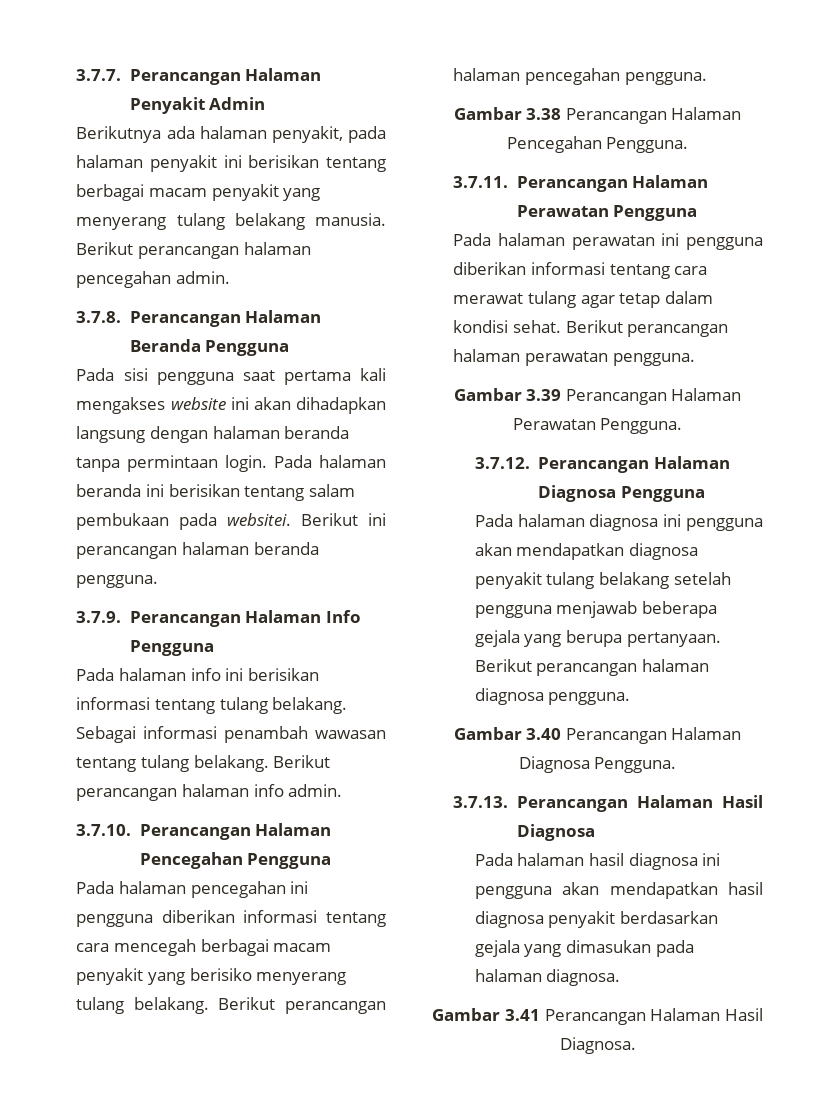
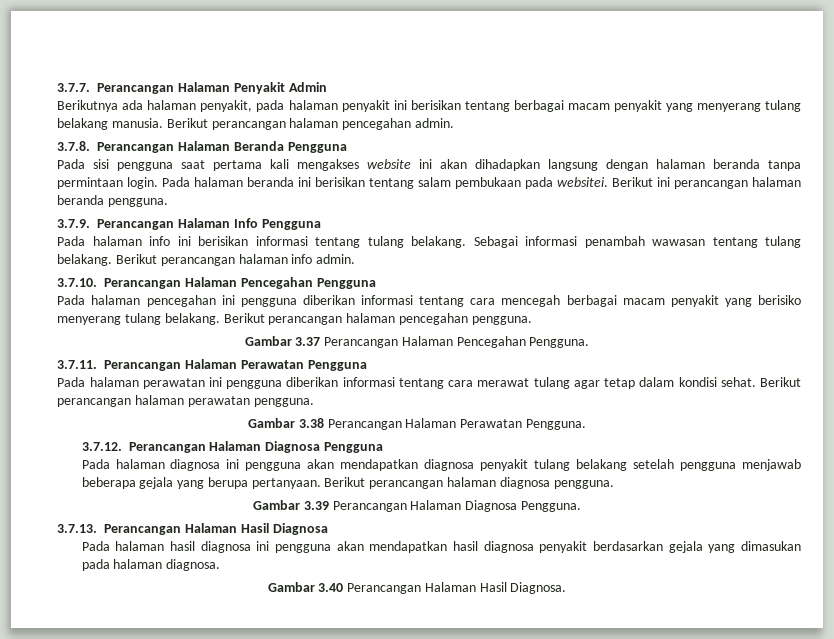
- Gambar 3.38 Perancangan Halaman Pencegahan Pengguna.
+ Gambar 3.37 Perancangan Halaman Pencegahan Pengguna.
- Gambar 3.39 Perancangan Halaman Perawatan Pengguna.
+ Gambar 3.38 Perancangan Halaman Perawatan Pengguna.
- Gambar 3.40 Perancangan Halaman Diagnosa Pengguna.
+ Gambar 3.39 Perancangan Halaman Diagnosa Pengguna.
- Gambar 3.41 Perancangan Halaman Hasil Diagnosa.
+ Gambar 3.40 Perancangan Halaman Hasil Diagnosa.

